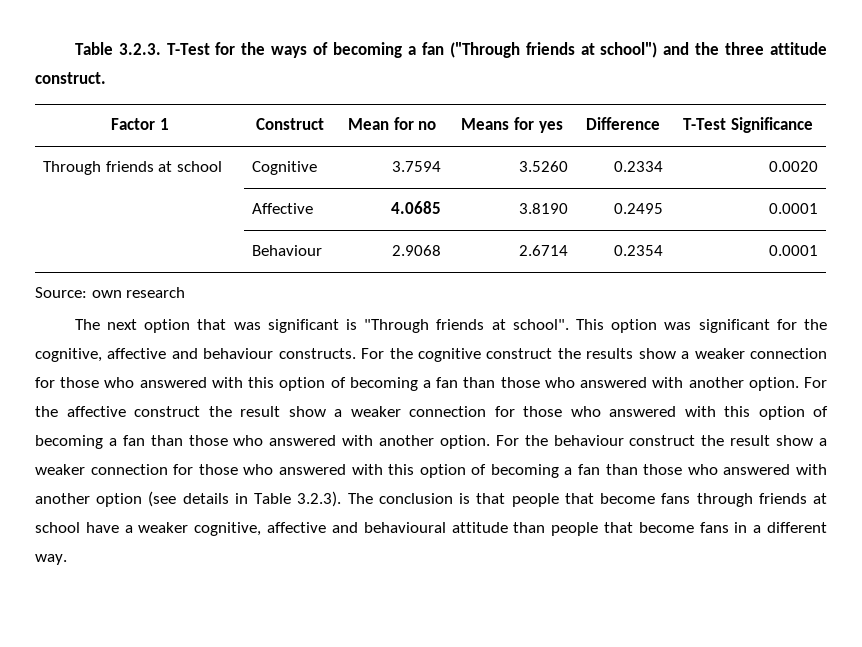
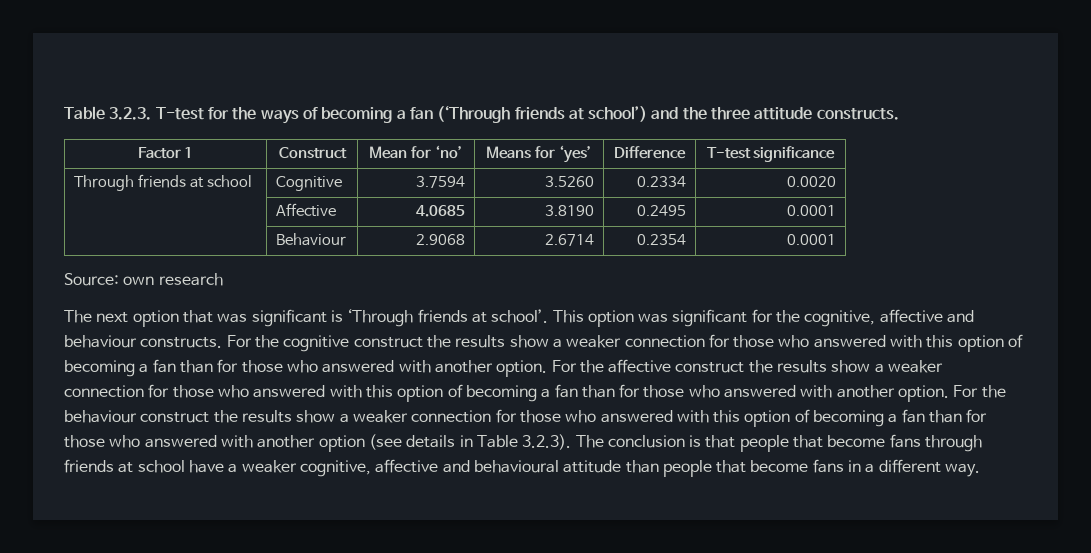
- Table 3.2.3. T-Test for the ways of becoming a fan ("Through friends at school") and the three attitude construct.
+ Table 3.2.3. T-test for the ways of becoming a fan (‘Through friends at school’) and the three attitude constructs.
- Factor 1 | Construct | Mean for no | Means for yes | Difference | T-Test Significance
+ Factor 1 | Construct | Mean for ‘no’ | Means for ‘yes’ | Difference | T-test significance
- The next option that was significant is "Through friends at school".
+ The next option that was significant is ‘Through friends at school’.
- For the cognitive construct the results show a weaker connection for those who answered with this option of becoming a fan than those who answered with another option.
+ For the cognitive construct the results show a weaker connection for those who answered with this option of becoming a fan than for those who answered with another option.
- For the affective construct the result show a weaker connection for those who answered with this option of becoming a fan than those who answered with another option.
+ For the affective construct the results show a weaker connection for those who answered with this option of becoming a fan than for those who answered with another option.
- For the behaviour construct the result show a weaker connection for those who answered with this option of becoming a fan than those who answered with another option (see details in Table 3.2.3). The conclusion is that people that become fans through friends at school have a weaker cognitive, affective and behavioural attitude than people that become fans in a different way.
+ For the behaviour construct the results show a weaker connection for those who answered with this option of becoming a fan than for those who answered with another option (see details in Table 3.2.3). The conclusion is that people that become fans through friends at school have a weaker cognitive, affective and behavioural attitude than people that become fans in a different way.

